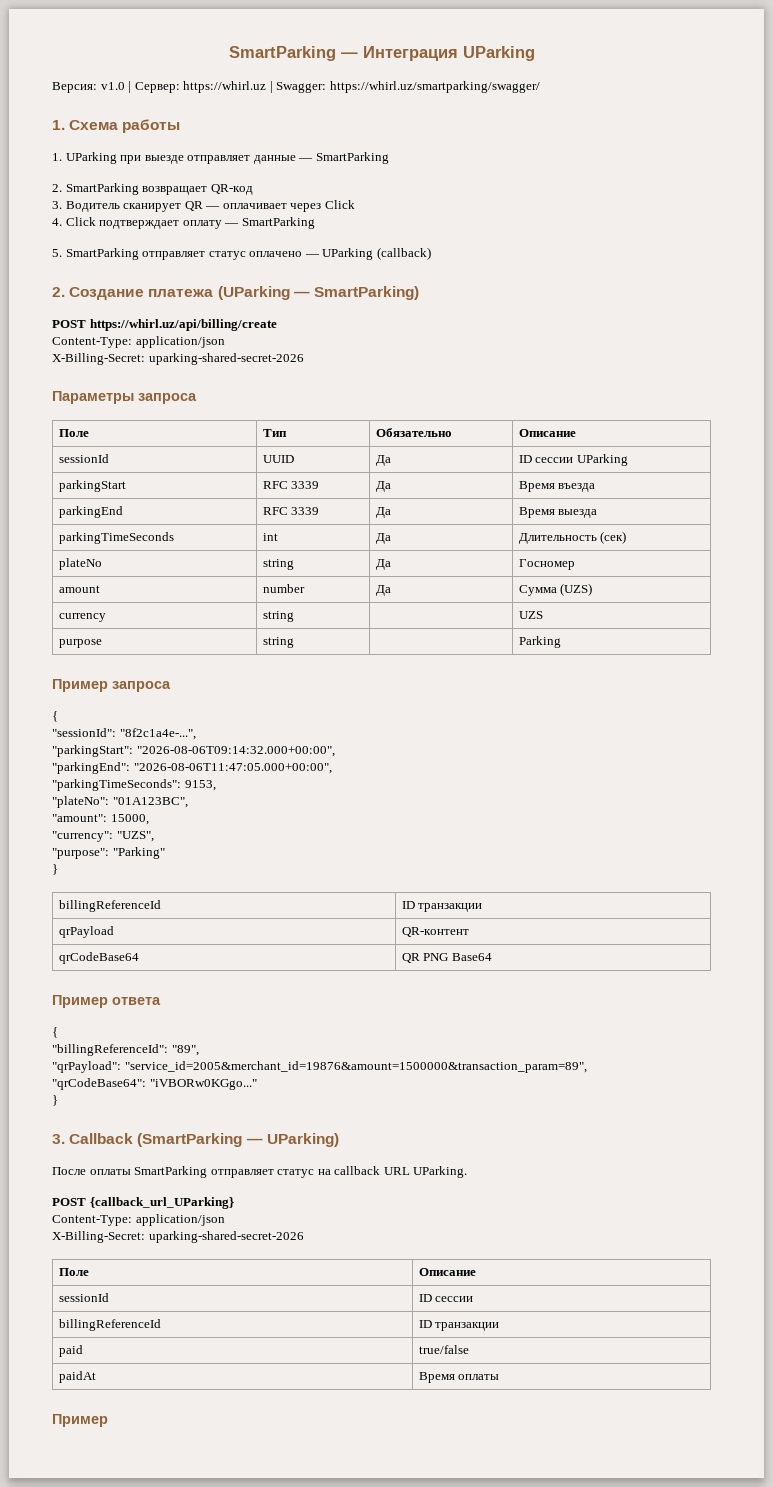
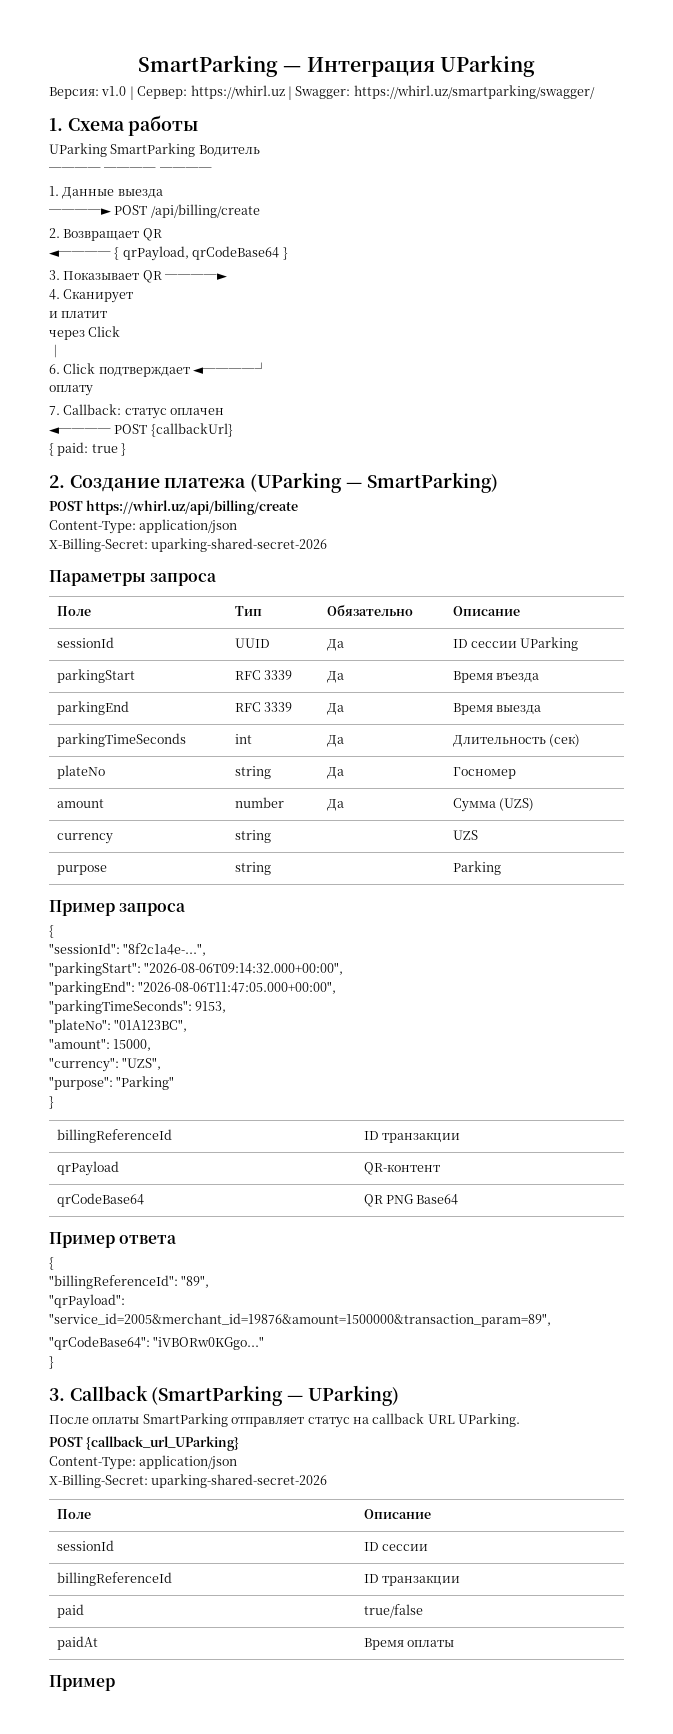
- 1. UParking при выезде отправляет данные — SmartParking
- 2. SmartParking возвращает QR-код
- 3. Водитель сканирует QR — оплачивает через Click
+ UParking SmartParking Водитель
+ ──── ──── ────
+ 1. Данные выезда
+ ────► POST /api/billing/create
+ 2. Возвращает QR
+ ◄──── { qrPayload, qrCodeBase64 }
+ 3. Показывает QR ────►
+ 4. Сканирует
+ и платит
+ через Click
- 4. Click подтверждает оплату — SmartParking
- 5. SmartParking отправляет статус оплачено — UParking (callback)
+ │
+ 6. Click подтверждает ◄────┘
+ оплату
+ 7. Callback: статус оплачен
+ ◄──── POST {callbackUrl}
+ { paid: true }

